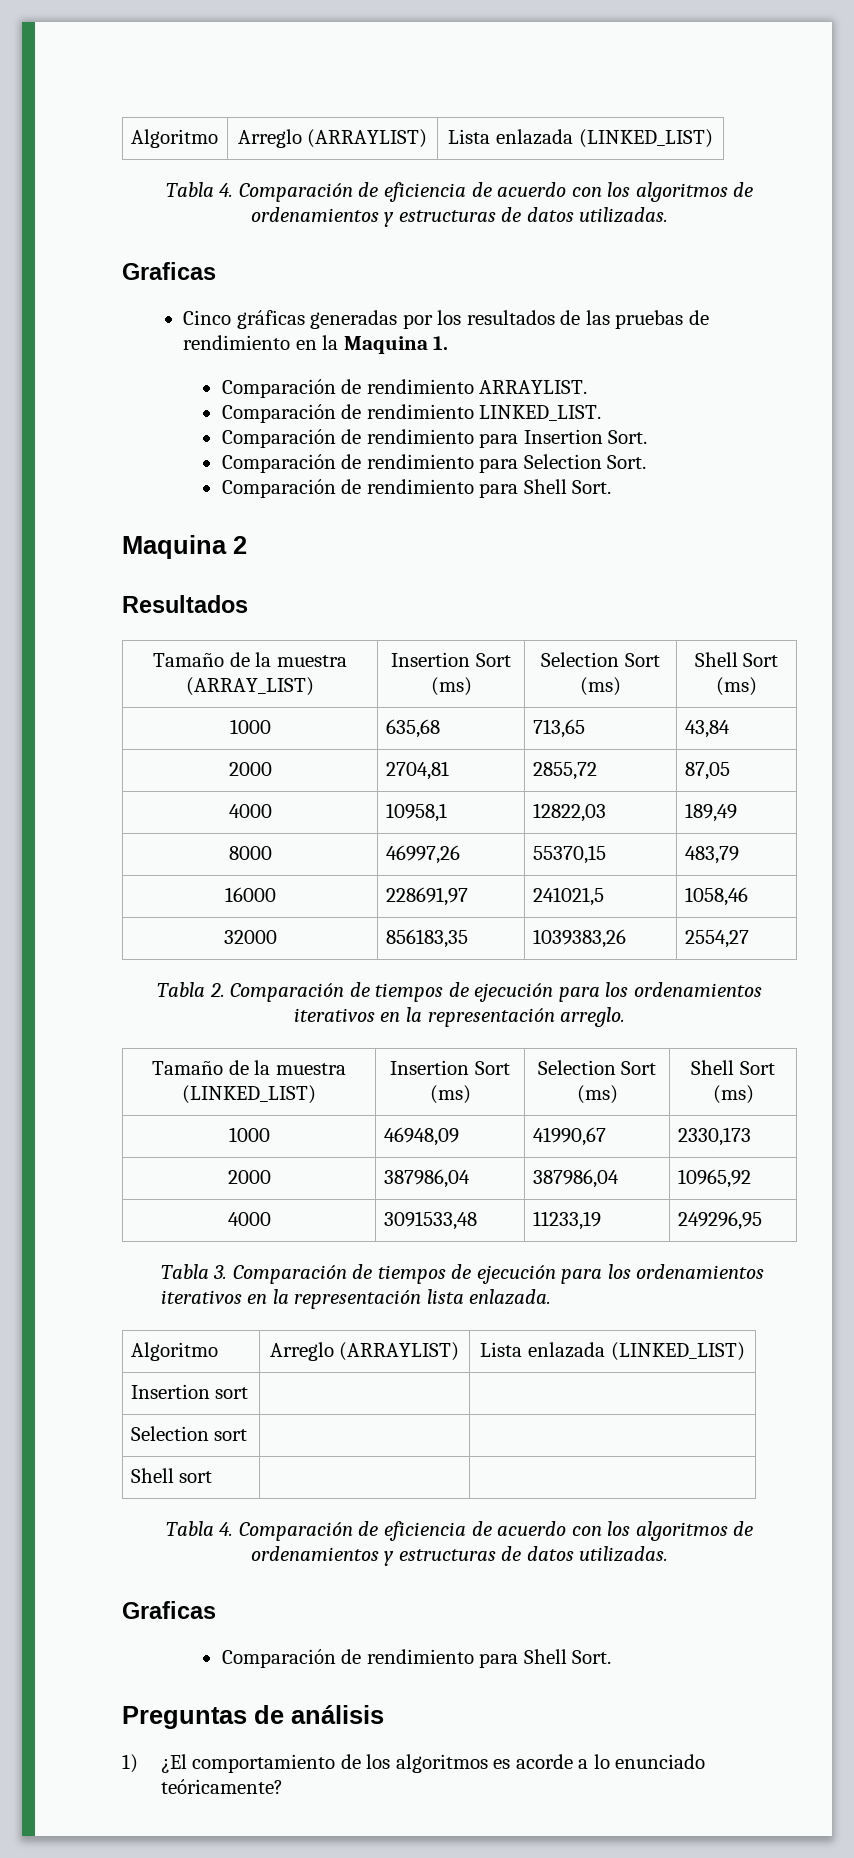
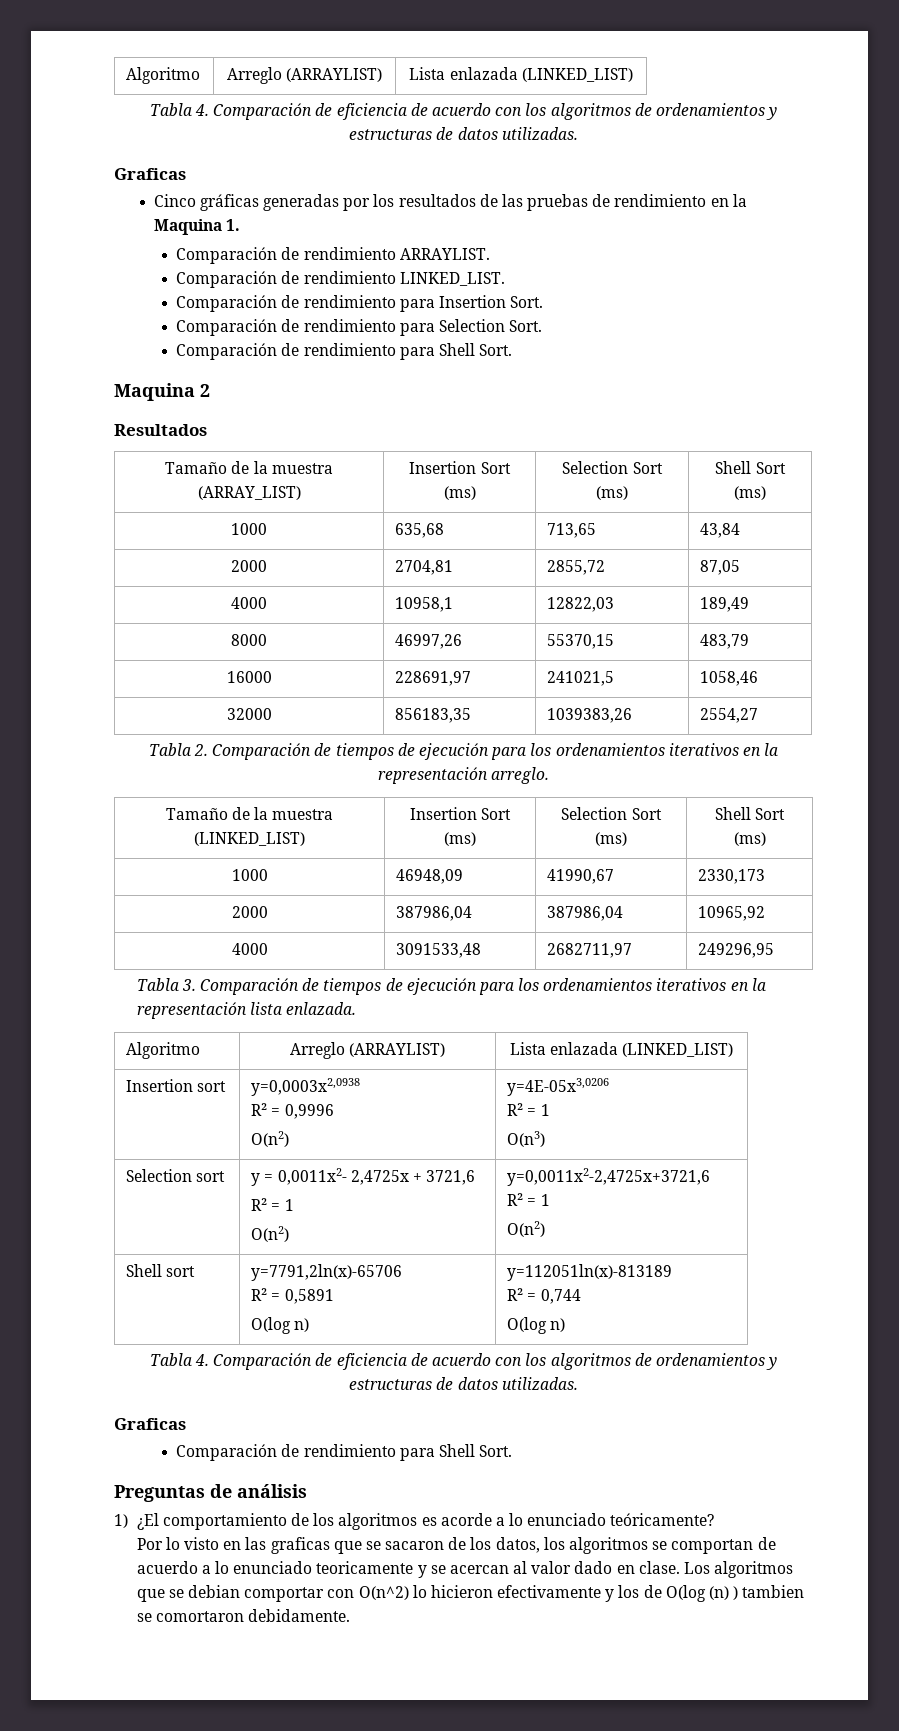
- 4000 | 3091533,48 | 11233,19 | 249296,95
+ 4000 | 3091533,48 | 2682711,97 | 249296,95
- Insertion sort | |
- Selection sort | |
- Shell sort | |
+ Insertion sort | y=0,0003x2,0938
+ R² = 0,9996
+ O(n2) | y=4E-05x3,0206
+ R² = 1
+ O(n3)
+ Selection sort | y = 0,0011x2- 2,4725x + 3721,6
+ R² = 1
+ O(n2) | y=0,0011x2-2,4725x+3721,6
+ R² = 1
+ O(n2)
+ Shell sort | y=7791,2ln(x)-65706
+ R² = 0,5891
+ O(log n) | y=112051ln(x)-813189
+ R² = 0,744
+ O(log n)
+ Por lo visto en las graficas que se sacaron de los datos, los algoritmos se comportan de acuerdo a lo enunciado teoricamente y se acercan al valor dado en clase. Los algoritmos que se debian comportar con O(n^2) lo hicieron efectivamente y los de O(log (n) ) tambien se comortaron debidamente.

